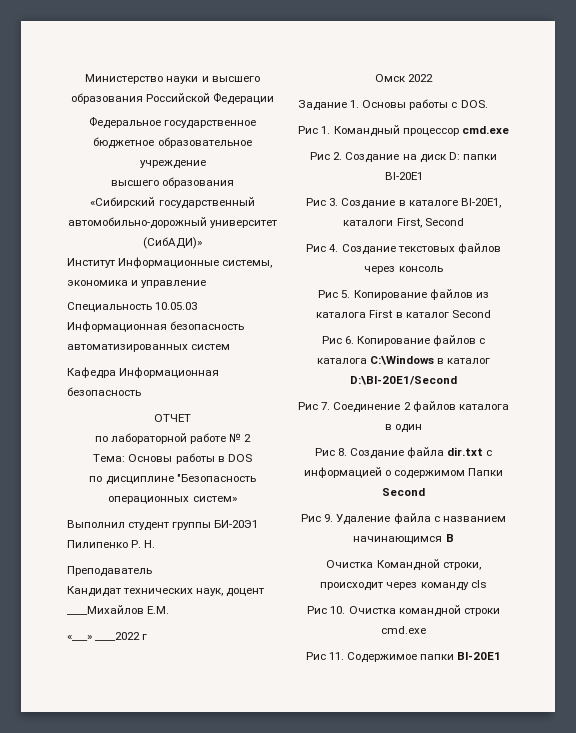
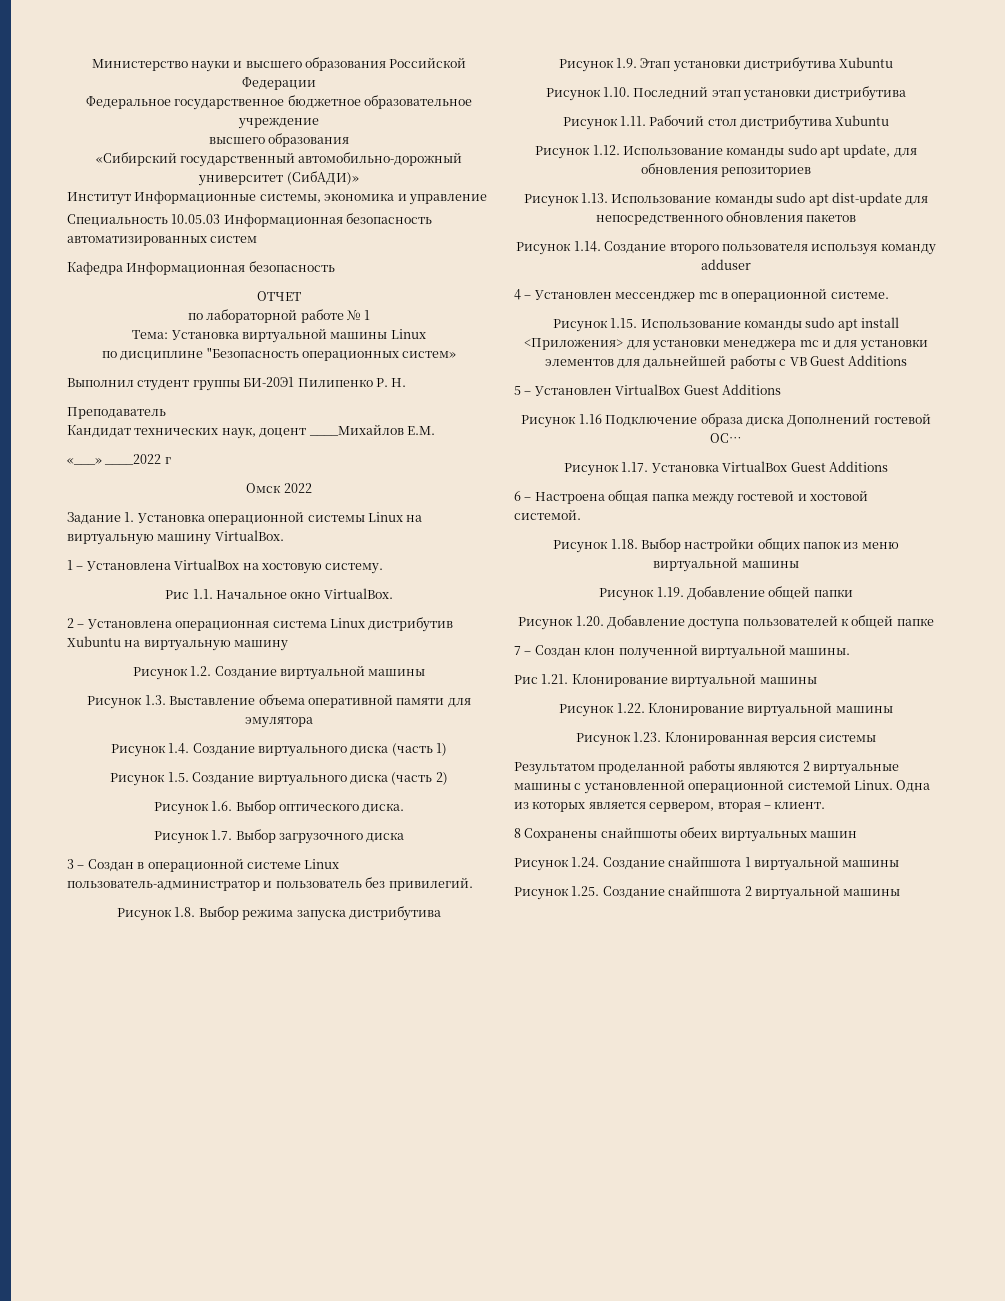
- по лабораторной работе № 2
+ по лабораторной работе № 1
- Тема: Основы работы в DOS
+ Тема: Установка виртуальной машины Linux
- Задание 1. Основы работы с DOS.
- Рис 1. Командный процессор cmd.exe
- Рис 2. Создание на диск D: папки BI-20E1
- Рис 3. Создание в каталоге BI-20E1, каталоги First, Second
- Рис 4. Создание текстовых файлов через консоль
- Рис 5. Копирование файлов из каталога First в каталог Second
- Рис 6. Копирование файлов с каталога C:\Windows в каталог D:\BI-20E1/Second
- Рис 7. Соединение 2 файлов каталога в один
- Рис 8. Создание файла dir.txt с информацией о содержимом Папки Second
- Рис 9. Удаление файла с названием начинающимся B
- Очистка Командной строки, происходит через команду cls
- Рис 10. Очистка командной строки cmd.exe
- Рис 11. Содержимое папки BI-20E1
+ Задание 1. Установка операционной системы Linux на виртуальную машину VirtualBox.
+ 1 – Установлена VirtualBox на хостовую систему.
+ Рис 1.1. Начальное окно VirtualBox.
+ 2 – Установлена операционная система Linux дистрибутив Xubuntu на виртуальную машину
+ Рисунок 1.2. Создание виртуальной машины
+ Рисунок 1.3. Выставление объема оперативной памяти для эмулятора
+ Рисунок 1.4. Создание виртуального диска (часть 1)
+ Рисунок 1.5. Создание виртуального диска (часть 2)
+ Рисунок 1.6. Выбор оптического диска.
+ Рисунок 1.7. Выбор загрузочного диска
+ 3 – Создан в операционной системе Linux пользователь-администратор и пользователь без привилегий.
+ Рисунок 1.8. Выбор режима запуска дистрибутива
+ Рисунок 1.9. Этап установки дистрибутива Xubuntu
+ Рисунок 1.10. Последний этап установки дистрибутива
+ Рисунок 1.11. Рабочий стол дистрибутива Xubuntu
+ Рисунок 1.12. Использование команды sudo apt update, для обновления репозиториев
+ Рисунок 1.13. Использование команды sudo apt dist-update для непосредственного обновления пакетов
+ Рисунок 1.14. Создание второго пользователя используя команду adduser
+ 4 – Установлен мессенджер mc в операционной системе.
+ Рисунок 1.15. Использование команды sudo apt install <Приложения> для установки менеджера mc и для установки элементов для дальнейшей работы с VB Guest Additions
+ 5 – Установлен VirtualBox Guest Additions
+ Рисунок 1.16 Подключение образа диска Дополнений гостевой ОС…
+ Рисунок 1.17. Установка VirtualBox Guest Additions
+ 6 – Настроена общая папка между гостевой и хостовой системой.
+ Рисунок 1.18. Выбор настройки общих папок из меню виртуальной машины
+ Рисунок 1.19. Добавление общей папки
+ Рисунок 1.20. Добавление доступа пользователей к общей папке
+ 7 – Создан клон полученной виртуальной машины.
+ Рис 1.21. Клонирование виртуальной машины
+ Рисунок 1.22. Клонирование виртуальной машины
+ Рисунок 1.23. Клонированная версия системы
+ Результатом проделанной работы являются 2 виртуальные машины с установленной операционной системой Linux. Одна из которых является сервером, вторая – клиент.
+ 8 Сохранены снайпшоты обеих виртуальных машин
+ Рисунок 1.24. Создание снайпшота 1 виртуальной машины
+ Рисунок 1.25. Создание снайпшота 2 виртуальной машины

